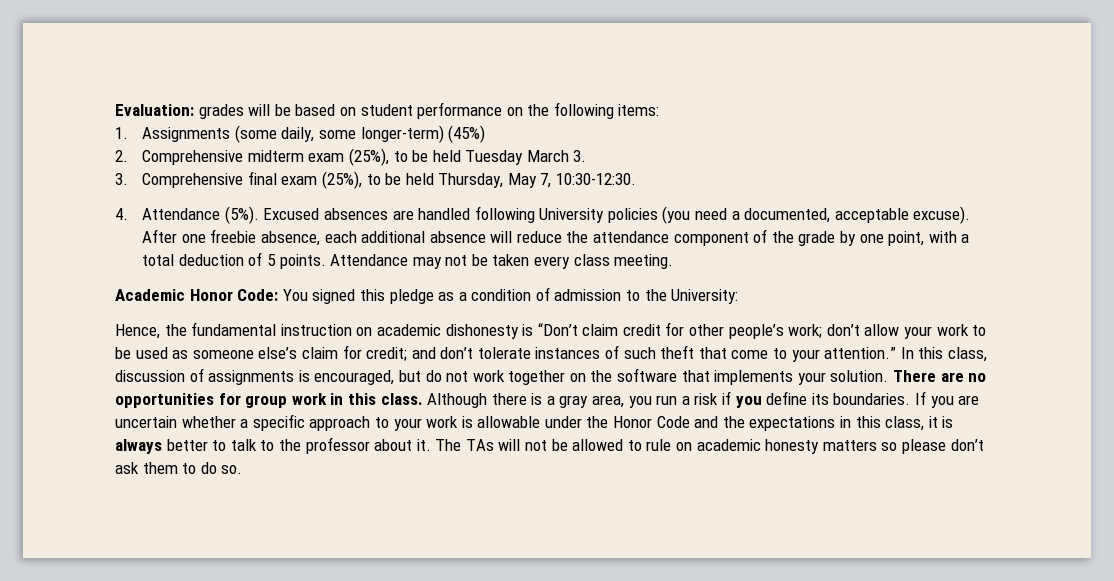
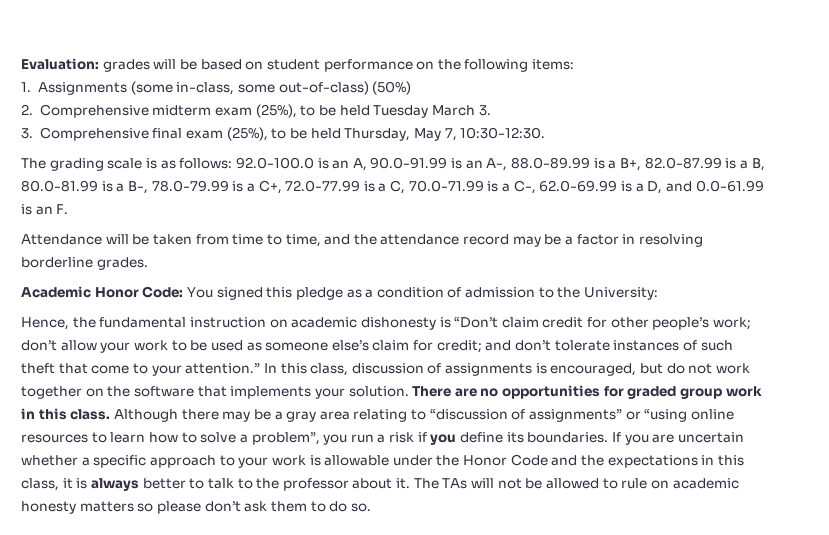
- 1. Assignments (some daily, some longer-term) (45%)
+ 1. Assignments (some in-class, some out-of-class) (50%)
- 4. Attendance (5%). Excused absences are handled following University policies (you need a documented, acceptable excuse). After one freebie absence, each additional absence will reduce the attendance component of the grade by one point, with a total deduction of 5 points. Attendance may not be taken every class meeting.
+ The grading scale is as follows: 92.0-100.0 is an A, 90.0-91.99 is an A-, 88.0-89.99 is a B+, 82.0-87.99 is a B, 80.0-81.99 is a B-, 78.0-79.99 is a C+, 72.0-77.99 is a C, 70.0-71.99 is a C-, 62.0-69.99 is a D, and 0.0-61.99 is an F.
+ Attendance will be taken from time to time, and the attendance record may be a factor in resolving borderline grades.
- There are no opportunities for group work in this class.
+ There are no opportunities for graded group work in this class.
- Although there is a gray area, you run a risk if you define its boundaries.
+ Although there may be a gray area relating to “discussion of assignments” or “using online resources to learn how to solve a problem”, you run a risk if you define its boundaries.

